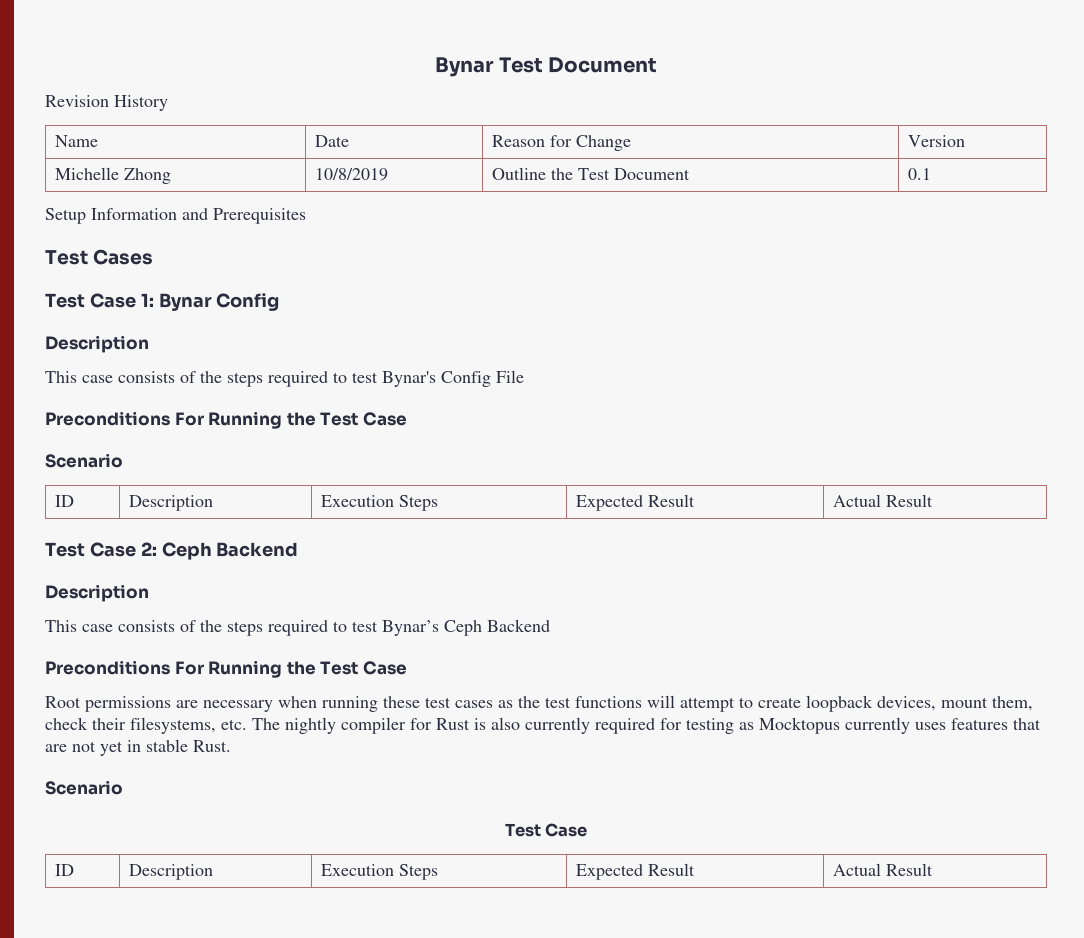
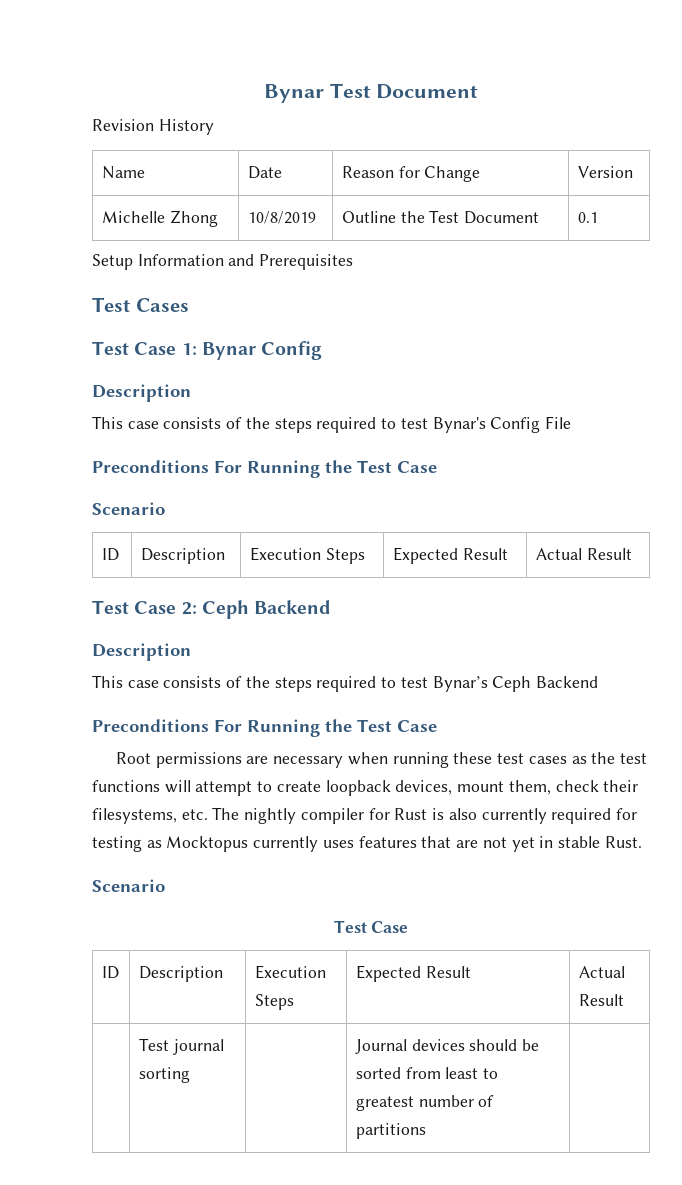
+ | Test journal sorting | | Journal devices should be sorted from least to greatest number of partitions |

